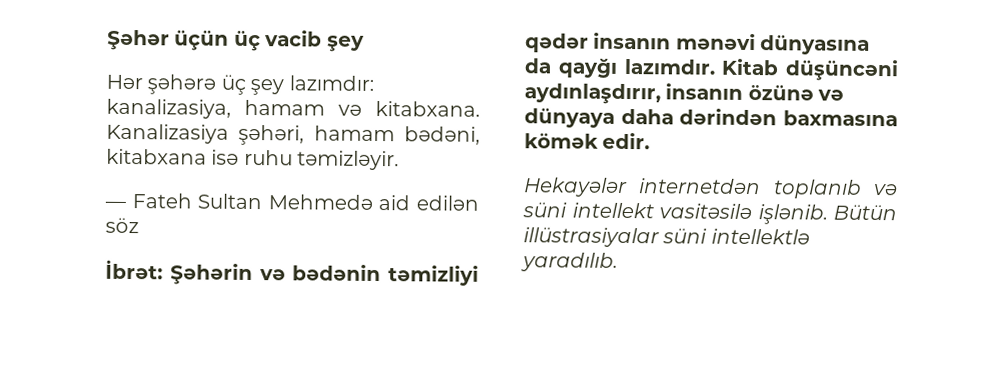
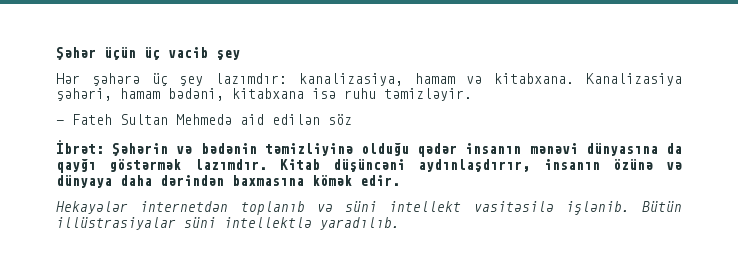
- İbrət: Şəhərin və bədənin təmizliyi qədər insanın mənəvi dünyasına da qayğı lazımdır.
+ İbrət: Şəhərin və bədənin təmizliyinə olduğu qədər insanın mənəvi dünyasına da qayğı göstərmək lazımdır.

